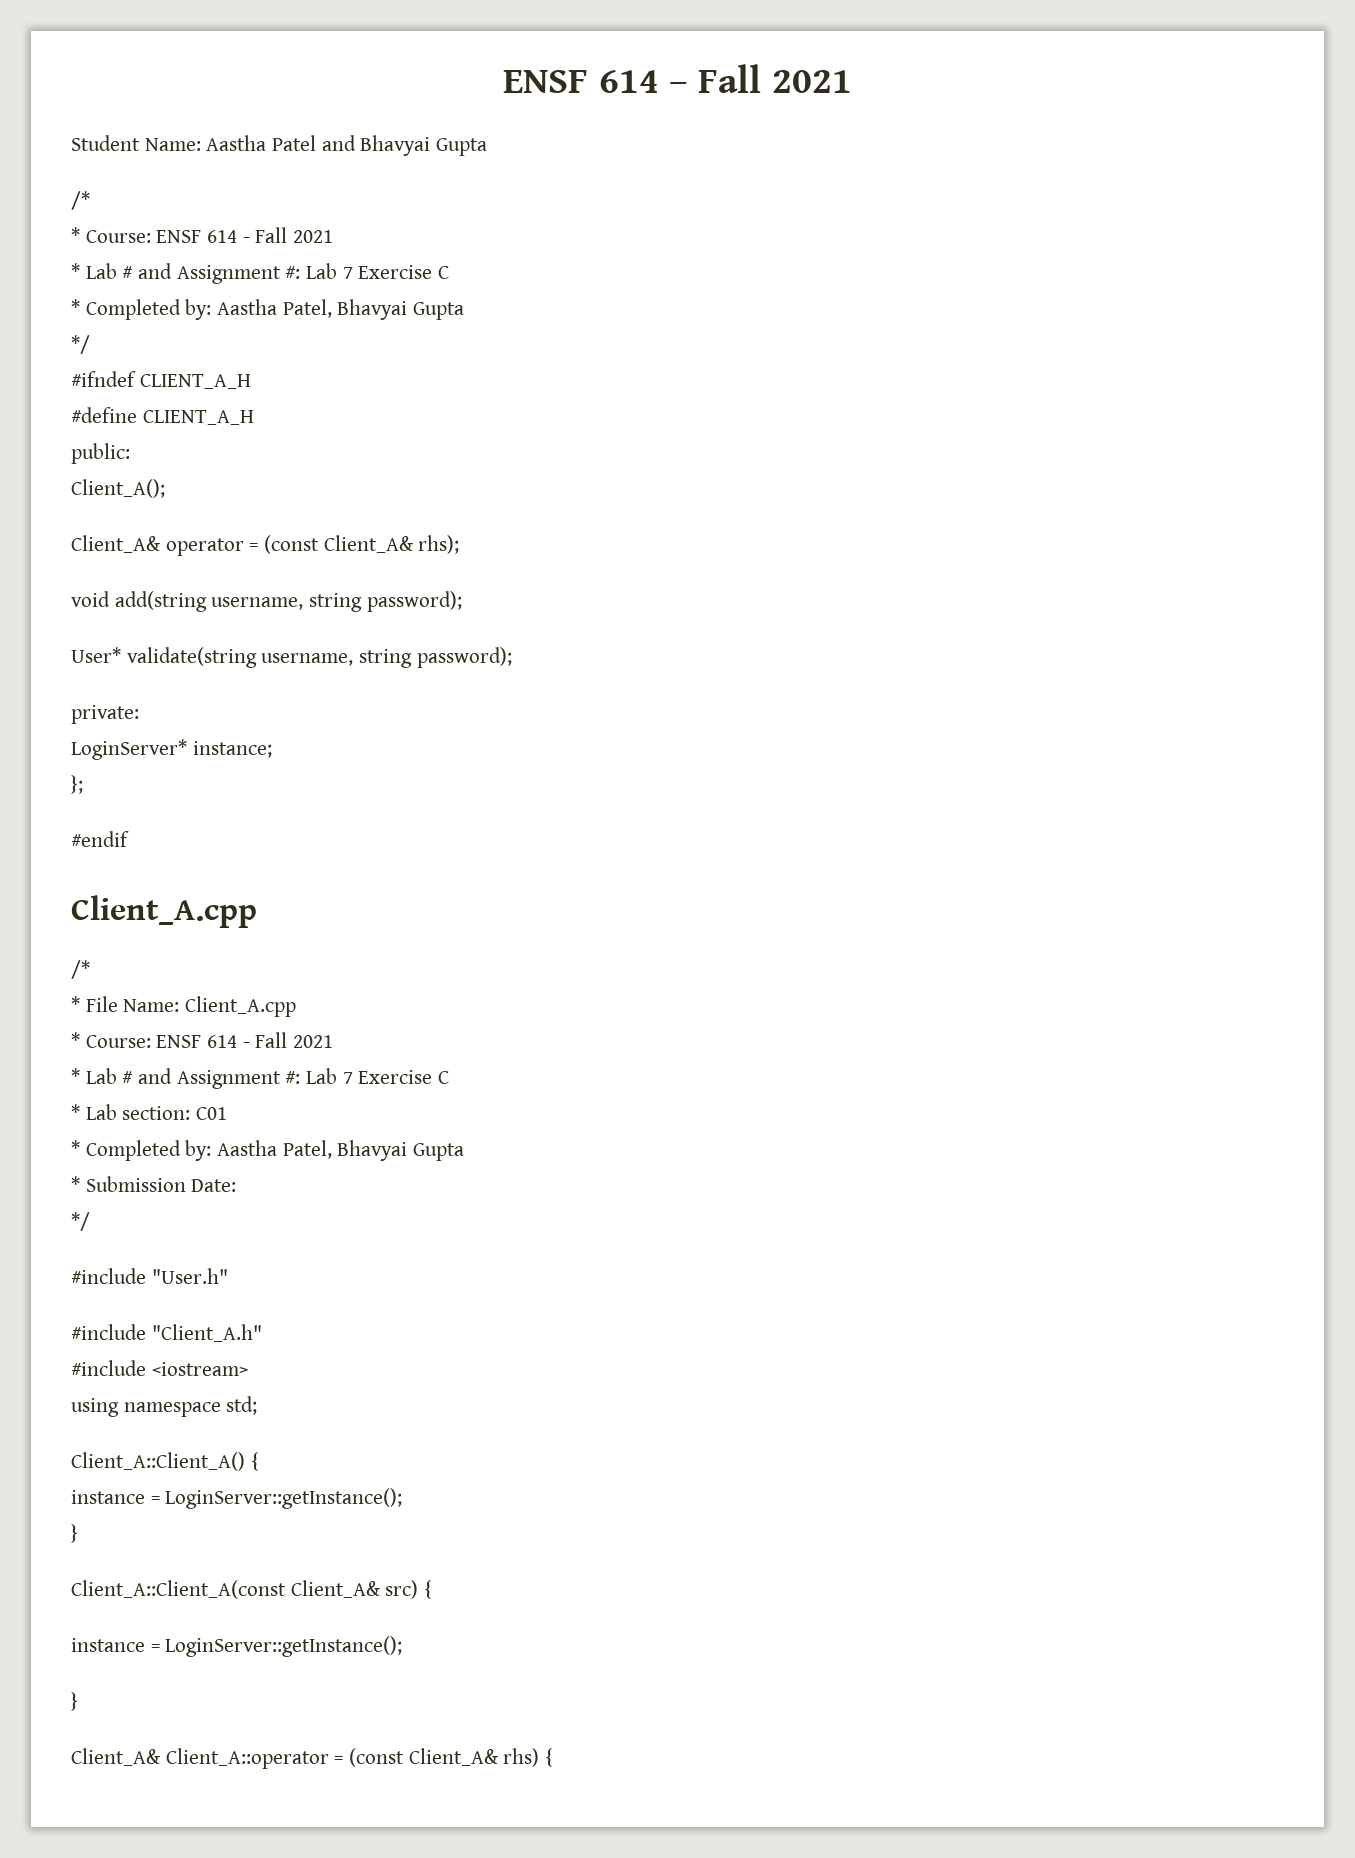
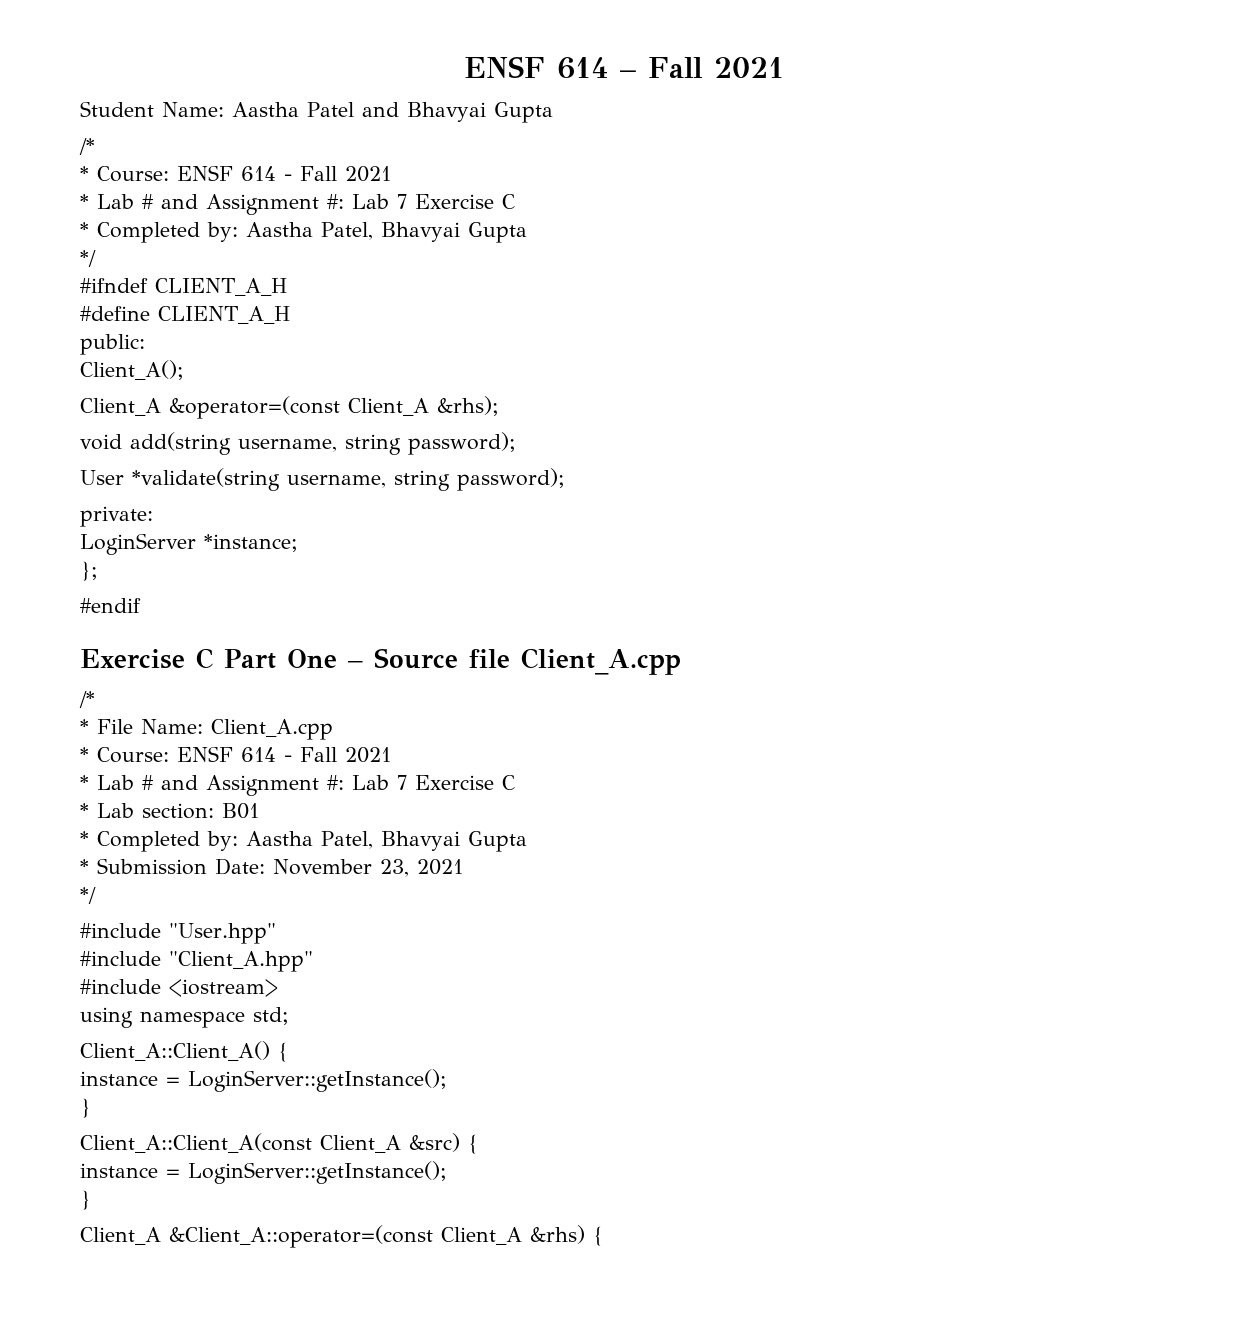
- Client_A& operator = (const Client_A& rhs);
+ Client_A &operator=(const Client_A &rhs);
- User* validate(string username, string password);
+ User *validate(string username, string password);
- LoginServer* instance;
+ LoginServer *instance;
  #endif
- Client_A.cpp
+ Exercise C Part One – Source file Client_A.cpp
- * Lab section: C01
+ * Lab section: B01
- * Submission Date:
+ * Submission Date: November 23, 2021
- #include "User.h"
- #include "Client_A.h"
+ #include "User.hpp"
+ #include "Client_A.hpp"
- Client_A::Client_A(const Client_A& src) {
+ Client_A::Client_A(const Client_A &src) {
  instance = LoginServer::getInstance();
  }
- Client_A& Client_A::operator = (const Client_A& rhs) {
+ Client_A &Client_A::operator=(const Client_A &rhs) {

